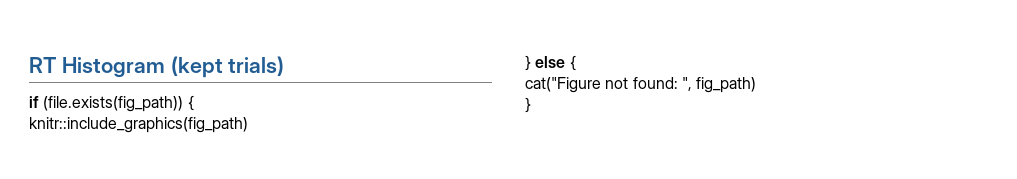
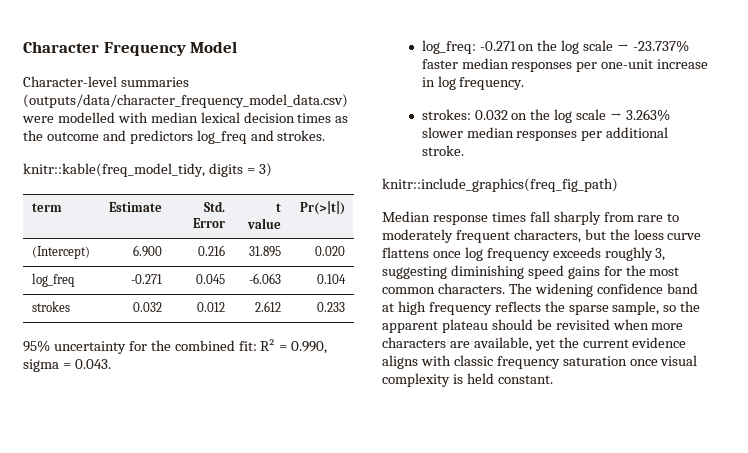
- RT Histogram (kept trials)
- if (file.exists(fig_path)) {
- knitr::include_graphics(fig_path)
- } else {
- cat("Figure not found: ", fig_path)
- }
+ Character Frequency Model
+ Character-level summaries (outputs/data/character_frequency_model_data.csv) were modelled with median lexical decision times as the outcome and predictors log_freq and strokes.
+ knitr::kable(freq_model_tidy, digits = 3)
+ term | Estimate | Std. Error | t value | Pr(>|t|)
+ (Intercept) | 6.900 | 0.216 | 31.895 | 0.020
+ log_freq | -0.271 | 0.045 | -6.063 | 0.104
+ strokes | 0.032 | 0.012 | 2.612 | 0.233
+ 95% uncertainty for the combined fit: R² = 0.990, sigma = 0.043.
+ log_freq: -0.271 on the log scale → -23.737% faster median responses per one-unit increase in log frequency.
+ strokes: 0.032 on the log scale → 3.263% slower median responses per additional stroke.
+ knitr::include_graphics(freq_fig_path)
+ Median response times fall sharply from rare to moderately frequent characters, but the loess curve flattens once log frequency exceeds roughly 3, suggesting diminishing speed gains for the most common characters. The widening confidence band at high frequency reflects the sparse sample, so the apparent plateau should be revisited when more characters are available, yet the current evidence aligns with classic frequency saturation once visual complexity is held constant.

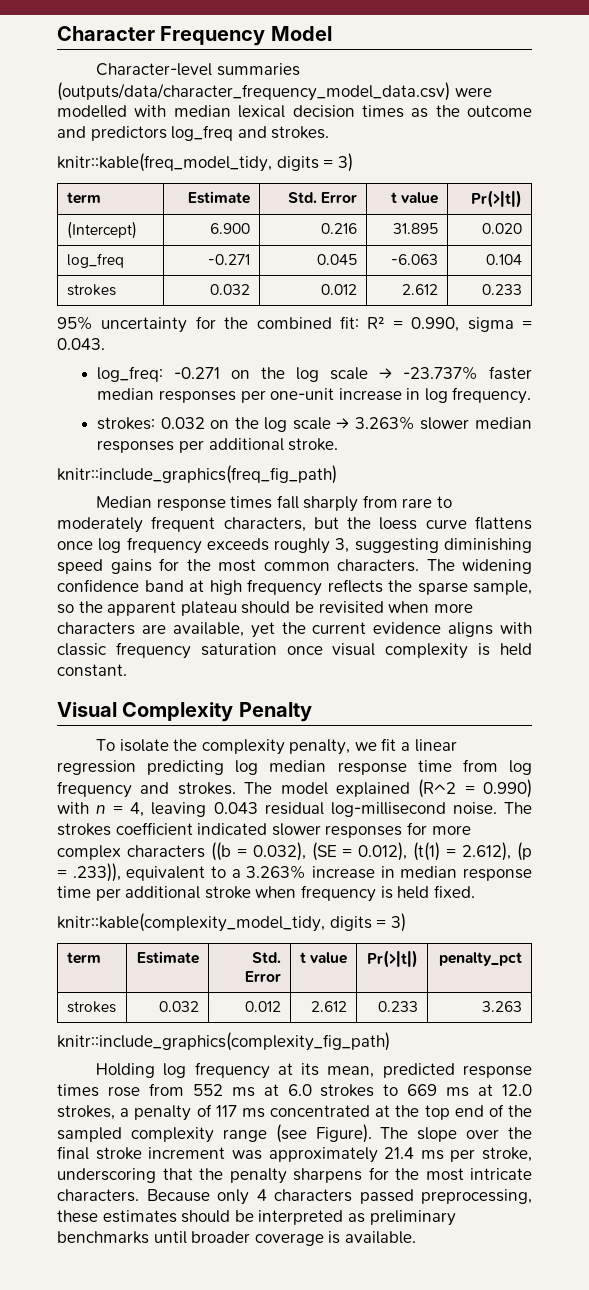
+ Visual Complexity Penalty
+ To isolate the complexity penalty, we fit a linear regression predicting log median response time from log frequency and strokes. The model explained (R^2 = 0.990) with n = 4, leaving 0.043 residual log-millisecond noise. The strokes coefficient indicated slower responses for more complex characters ((b = 0.032), (SE = 0.012), (t(1) = 2.612), (p = .233)), equivalent to a 3.263% increase in median response time per additional stroke when frequency is held fixed.
+ knitr::kable(complexity_model_tidy, digits = 3)
+ term | Estimate | Std. Error | t value | Pr(>|t|) | penalty_pct
+ strokes | 0.032 | 0.012 | 2.612 | 0.233 | 3.263
+ knitr::include_graphics(complexity_fig_path)
+ Holding log frequency at its mean, predicted response times rose from 552 ms at 6.0 strokes to 669 ms at 12.0 strokes, a penalty of 117 ms concentrated at the top end of the sampled complexity range (see Figure). The slope over the final stroke increment was approximately 21.4 ms per stroke, underscoring that the penalty sharpens for the most intricate characters. Because only 4 characters passed preprocessing, these estimates should be interpreted as preliminary benchmarks until broader coverage is available.

